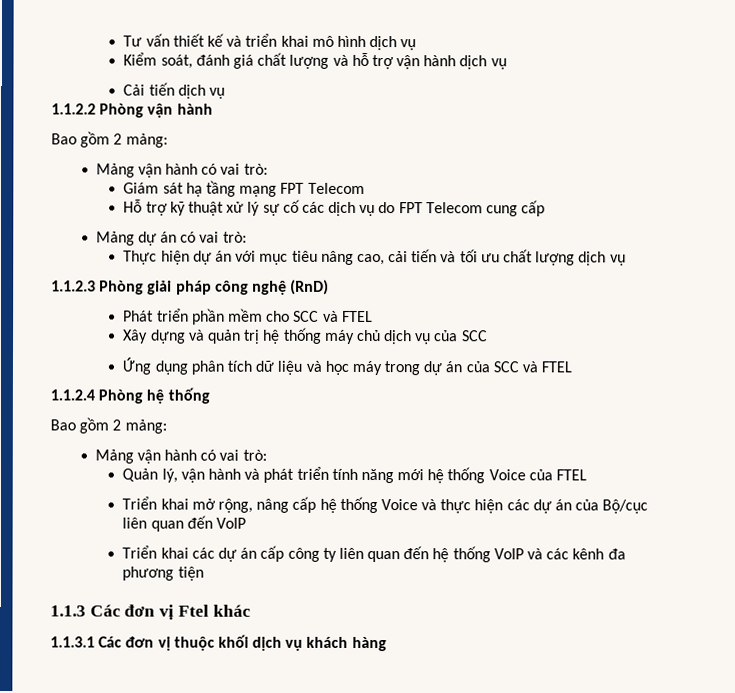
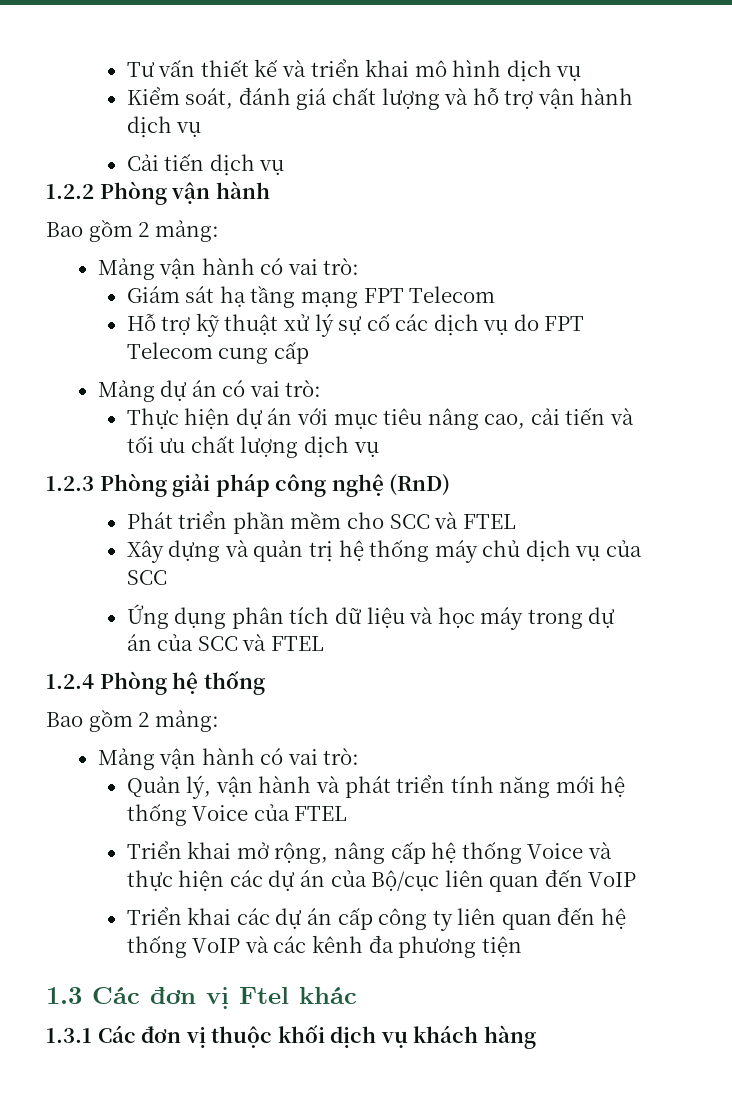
- 1.1.2.2 Phòng vận hành
+ 1.2.2 Phòng vận hành
- 1.1.2.3 Phòng giải pháp công nghệ (RnD)
+ 1.2.3 Phòng giải pháp công nghệ (RnD)
- 1.1.2.4 Phòng hệ thống
+ 1.2.4 Phòng hệ thống
- 1.1.3 Các đơn vị Ftel khác
+ 1.3 Các đơn vị Ftel khác
- 1.1.3.1 Các đơn vị thuộc khối dịch vụ khách hàng
+ 1.3.1 Các đơn vị thuộc khối dịch vụ khách hàng

